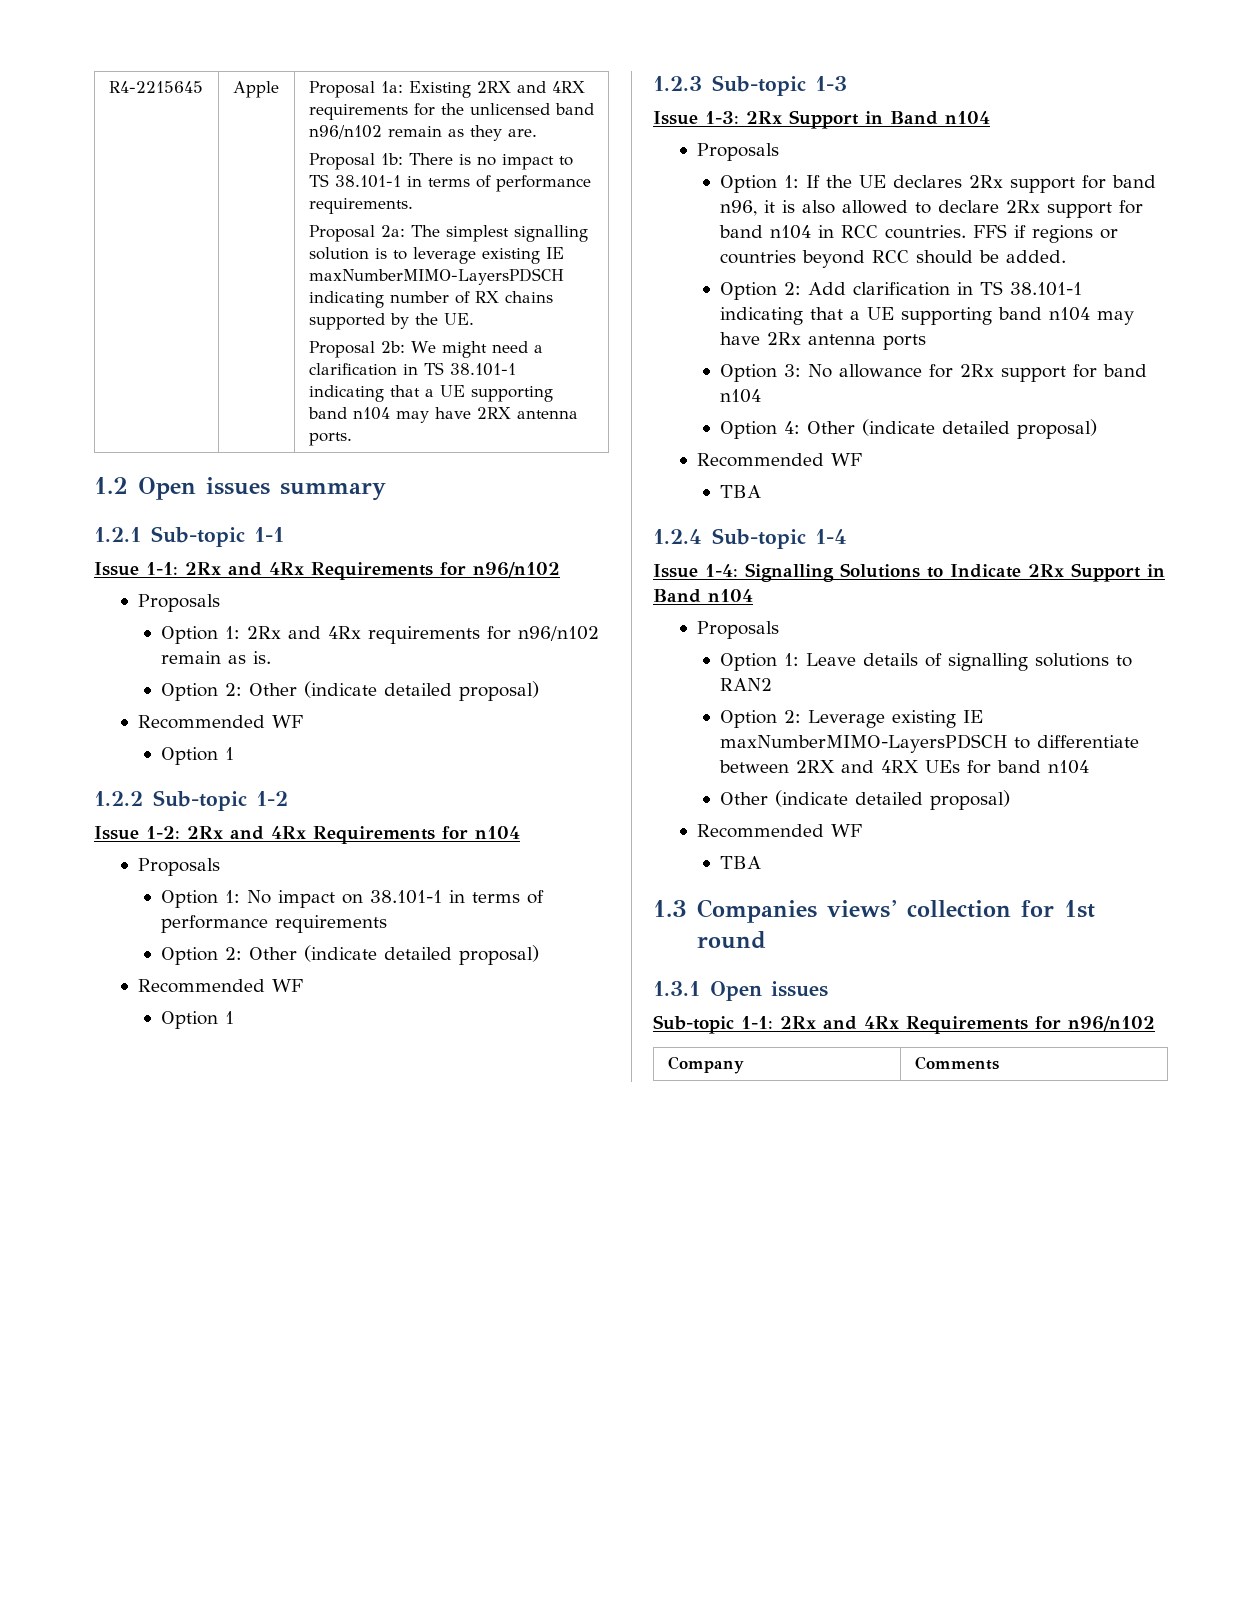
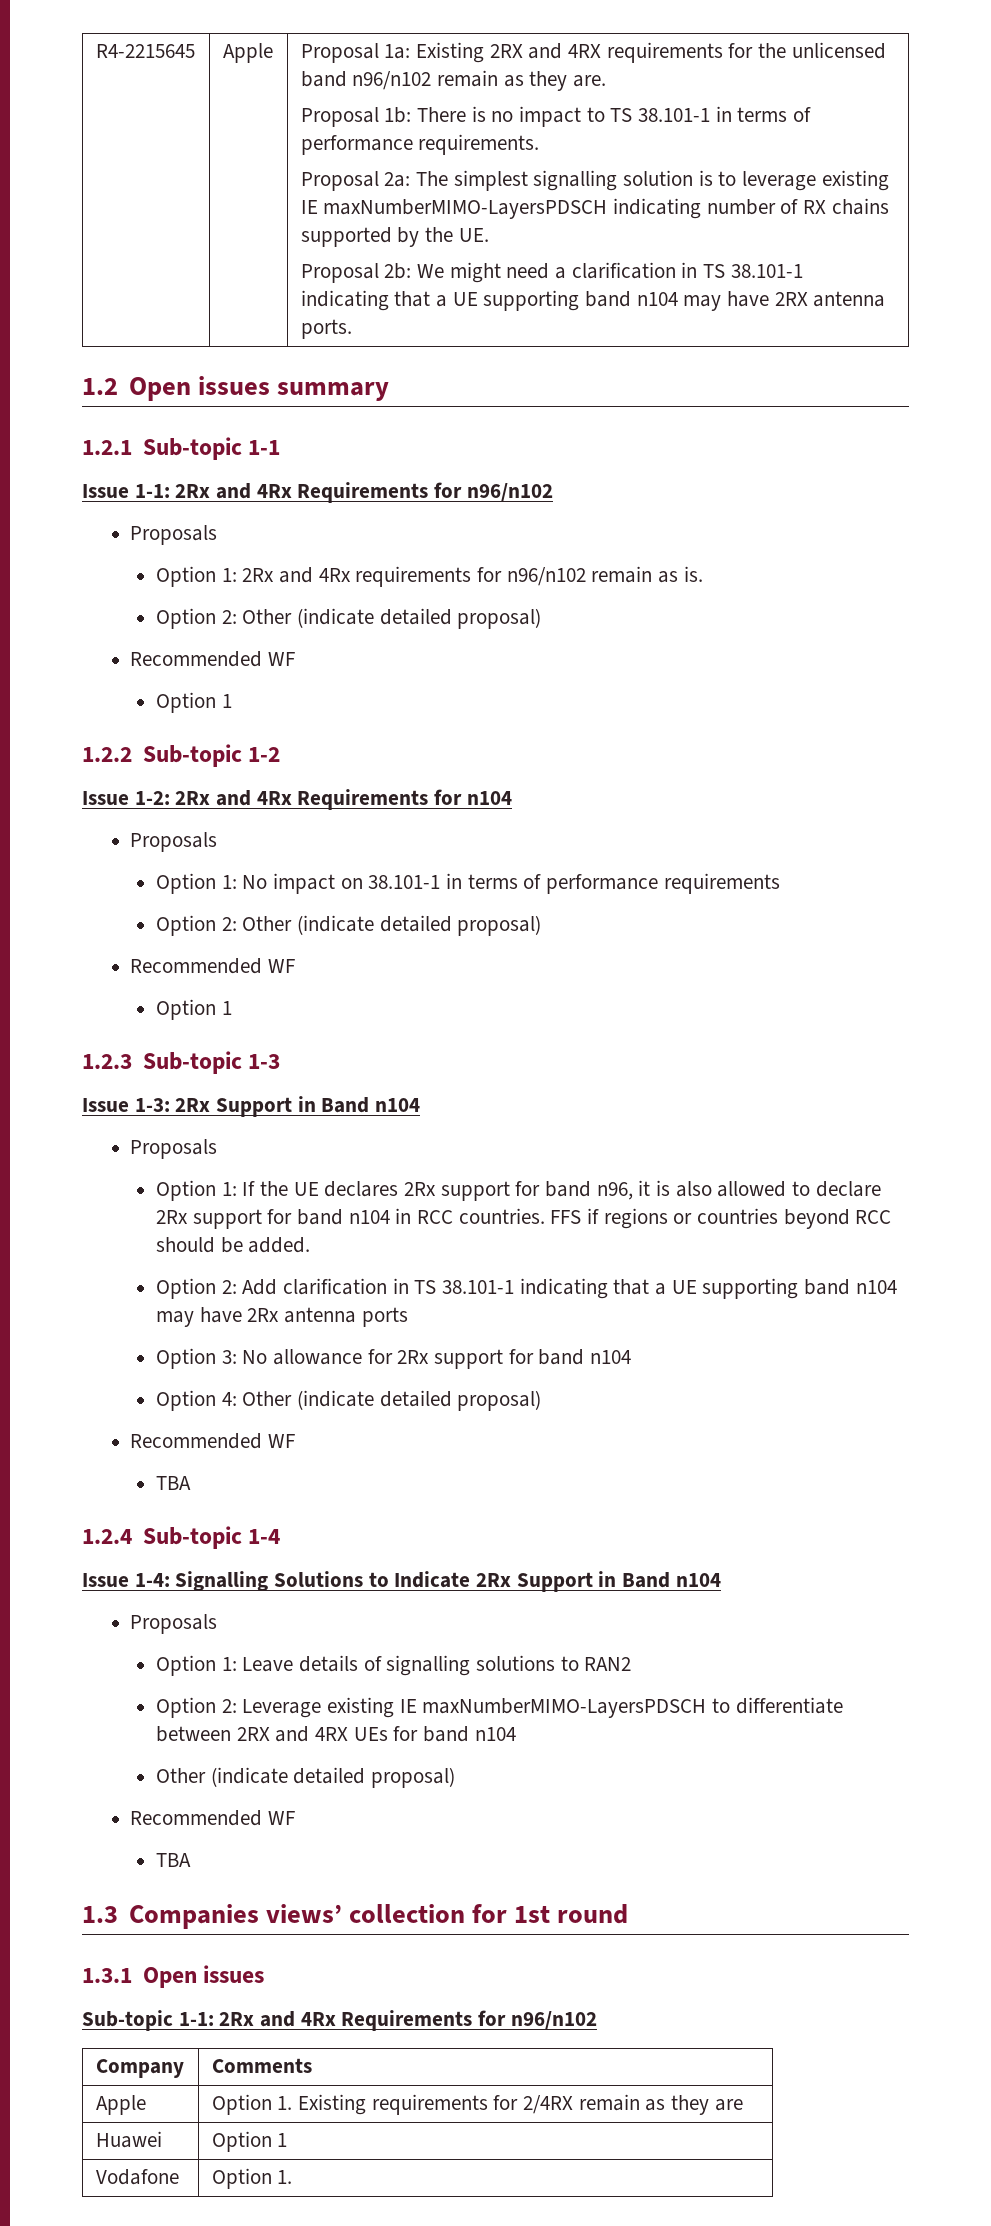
+ Apple | Option 1. Existing requirements for 2/4RX remain as they are
+ Huawei | Option 1
+ Vodafone | Option 1.

